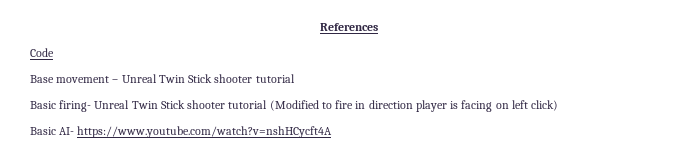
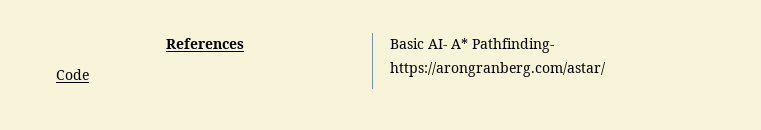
- Base movement – Unreal Twin Stick shooter tutorial
- Basic firing- Unreal Twin Stick shooter tutorial (Modified to fire in direction player is facing on left click)
- Basic AI- https://www.youtube.com/watch?v=nshHCycft4A
+ Basic AI- A* Pathfinding- https://arongranberg.com/astar/

